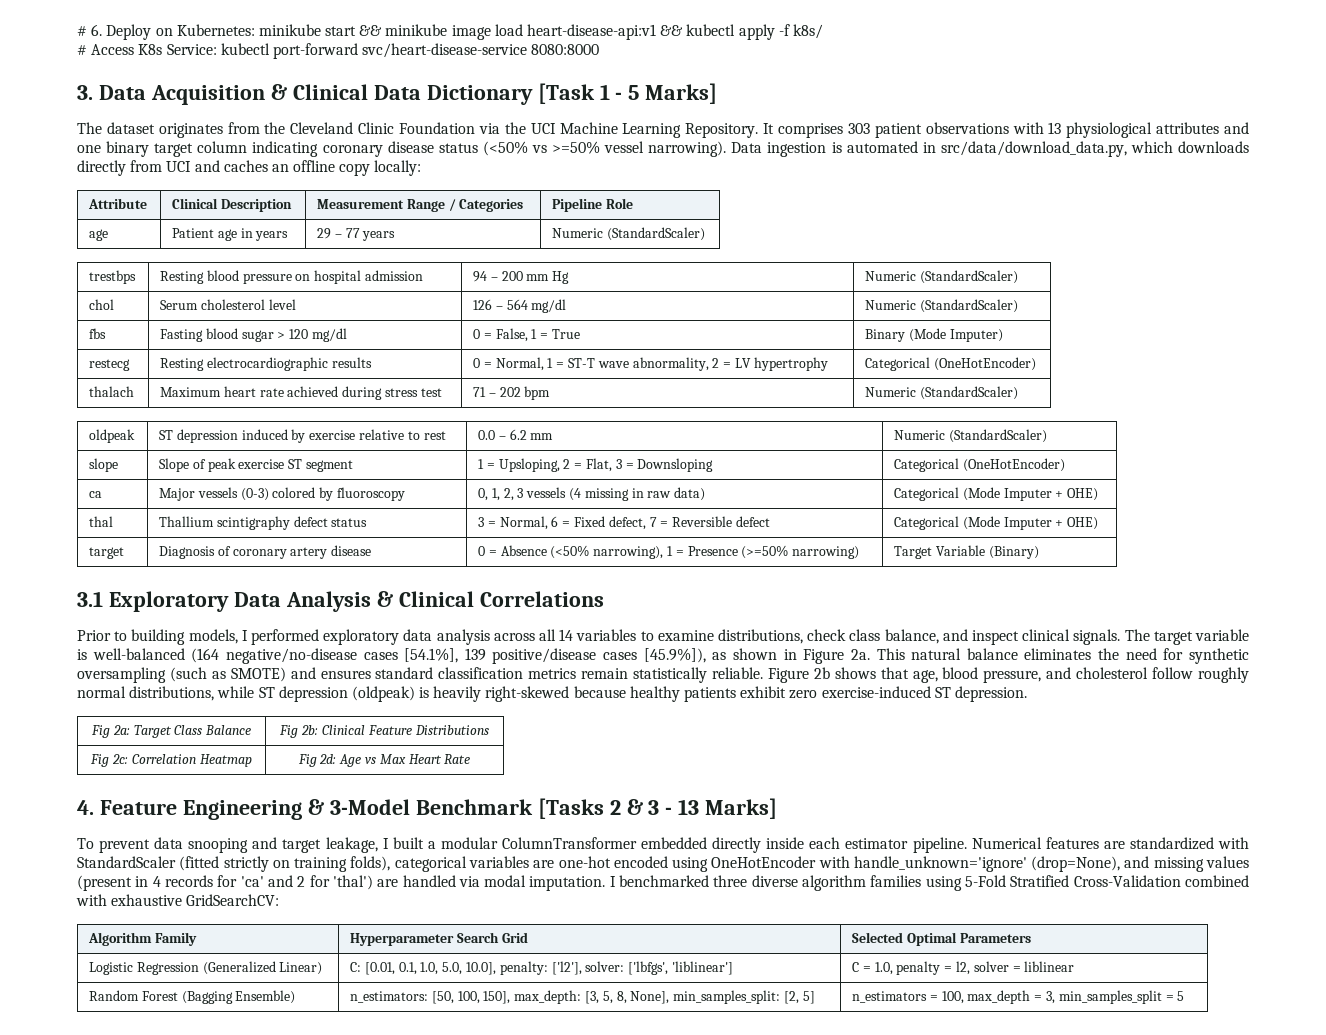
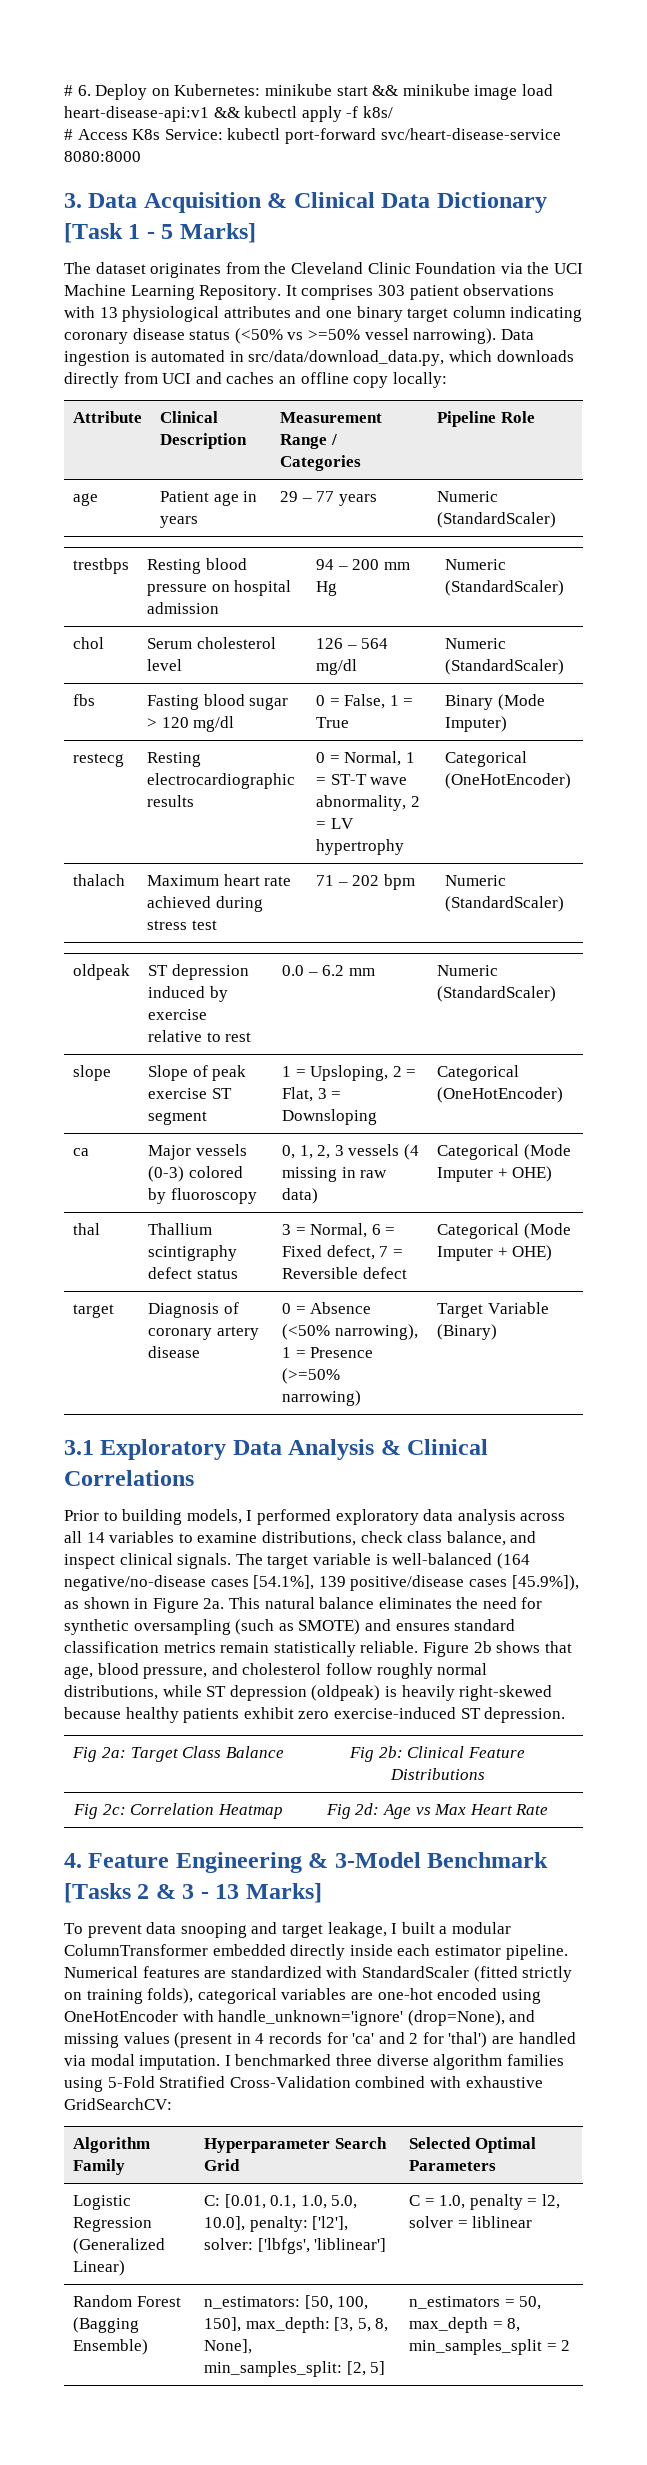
- Random Forest (Bagging Ensemble) | n_estimators: [50, 100, 150], max_depth: [3, 5, 8, None], min_samples_split: [2, 5] | n_estimators = 100, max_depth = 3, min_samples_split = 5
+ Random Forest (Bagging Ensemble) | n_estimators: [50, 100, 150], max_depth: [3, 5, 8, None], min_samples_split: [2, 5] | n_estimators = 50, max_depth = 8, min_samples_split = 2

